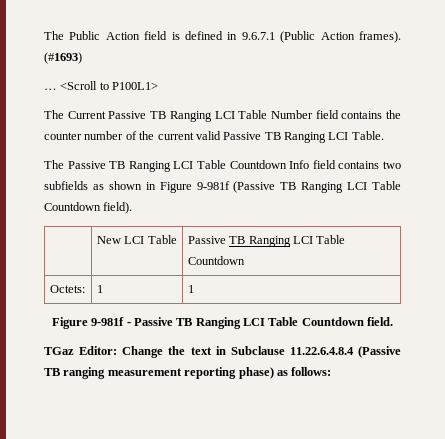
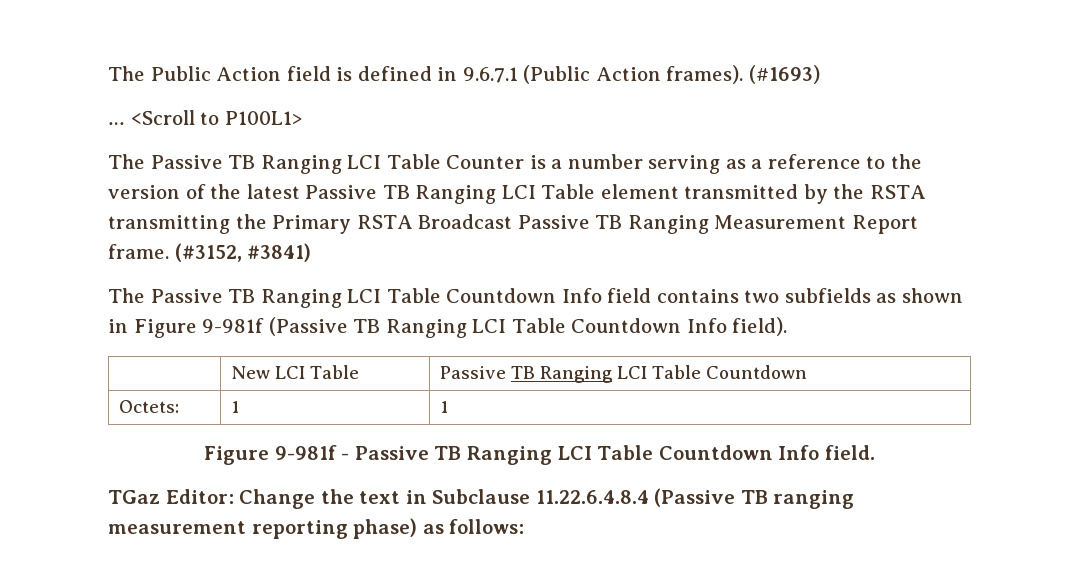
- The Current Passive TB Ranging LCI Table Number field contains the counter number of the current valid Passive TB Ranging LCI Table.
+ The Passive TB Ranging LCI Table Counter is a number serving as a reference to the version of the latest Passive TB Ranging LCI Table element transmitted by the RSTA transmitting the Primary RSTA Broadcast Passive TB Ranging Measurement Report frame. (#3152, #3841)
- The Passive TB Ranging LCI Table Countdown Info field contains two subfields as shown in Figure 9-981f (Passive TB Ranging LCI Table Countdown field).
+ The Passive TB Ranging LCI Table Countdown Info field contains two subfields as shown in Figure 9-981f (Passive TB Ranging LCI Table Countdown Info field).
- Figure 9-981f - Passive TB Ranging LCI Table Countdown field.
+ Figure 9-981f - Passive TB Ranging LCI Table Countdown Info field.

